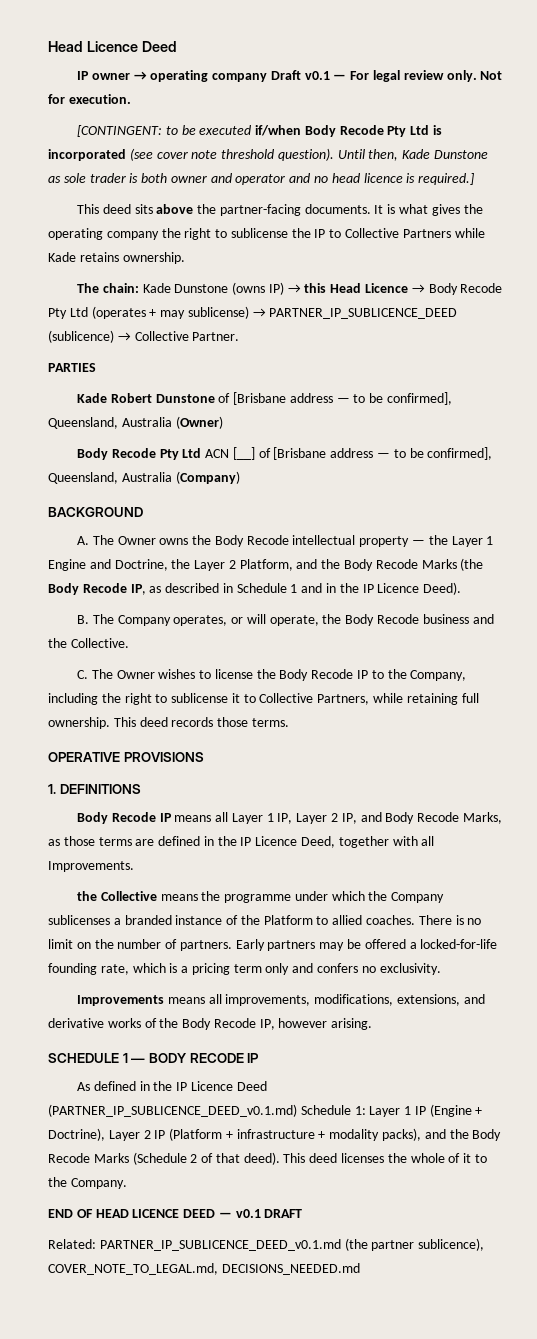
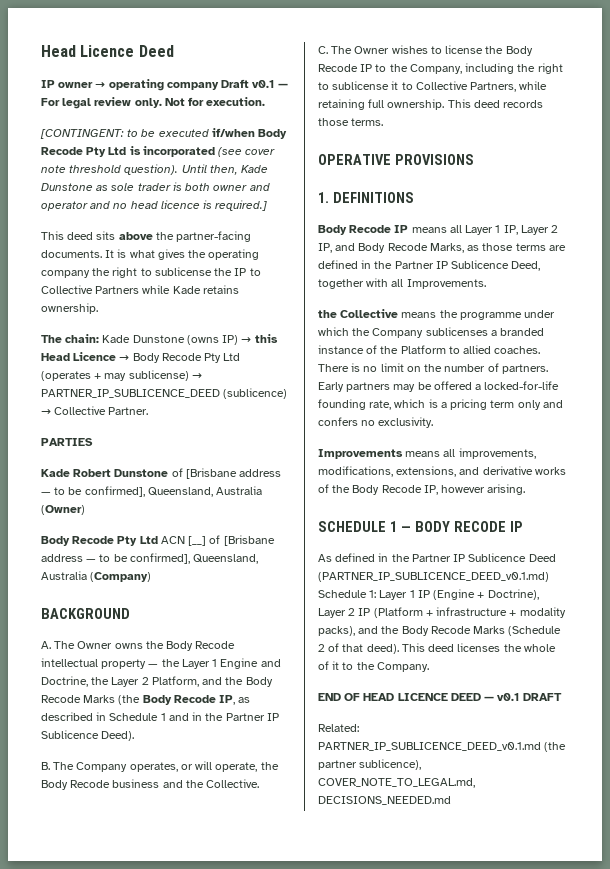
- A. The Owner owns the Body Recode intellectual property — the Layer 1 Engine and Doctrine, the Layer 2 Platform, and the Body Recode Marks (the Body Recode IP, as described in Schedule 1 and in the IP Licence Deed).
+ A. The Owner owns the Body Recode intellectual property — the Layer 1 Engine and Doctrine, the Layer 2 Platform, and the Body Recode Marks (the Body Recode IP, as described in Schedule 1 and in the Partner IP Sublicence Deed).
- Body Recode IP means all Layer 1 IP, Layer 2 IP, and Body Recode Marks, as those terms are defined in the IP Licence Deed, together with all Improvements.
+ Body Recode IP means all Layer 1 IP, Layer 2 IP, and Body Recode Marks, as those terms are defined in the Partner IP Sublicence Deed, together with all Improvements.
- As defined in the IP Licence Deed (PARTNER_IP_SUBLICENCE_DEED_v0.1.md) Schedule 1: Layer 1 IP (Engine + Doctrine), Layer 2 IP (Platform + infrastructure + modality packs), and the Body Recode Marks (Schedule 2 of that deed).
+ As defined in the Partner IP Sublicence Deed (PARTNER_IP_SUBLICENCE_DEED_v0.1.md) Schedule 1: Layer 1 IP (Engine + Doctrine), Layer 2 IP (Platform + infrastructure + modality packs), and the Body Recode Marks (Schedule 2 of that deed).

